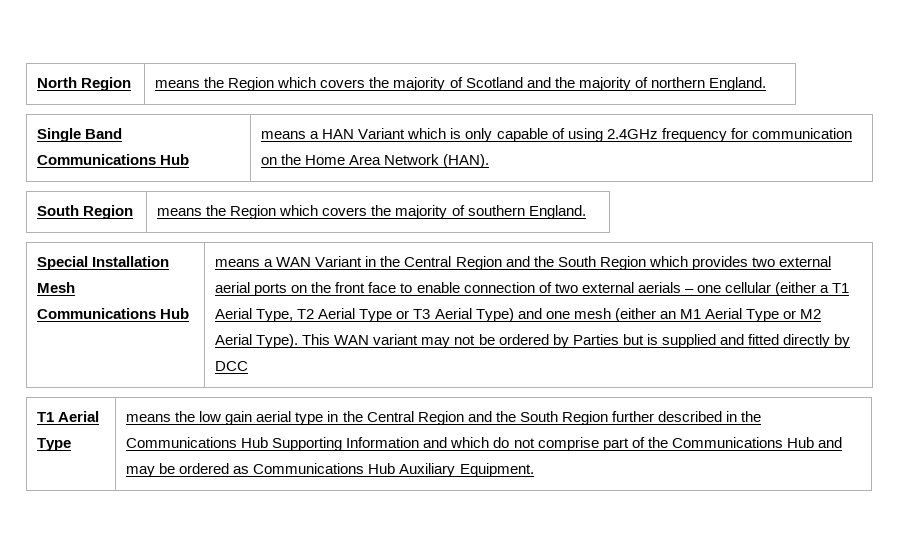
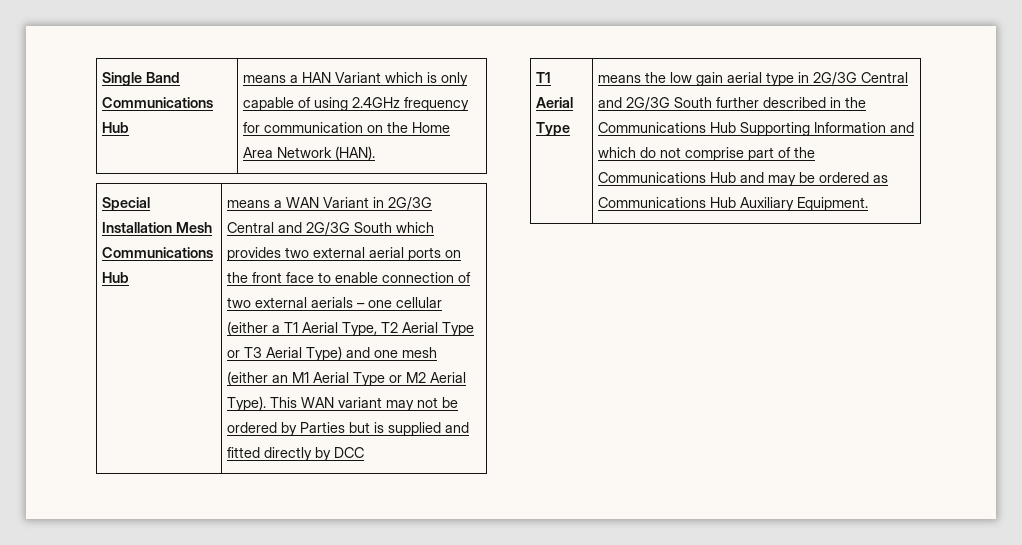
- North Region | means the Region which covers the majority of Scotland and the majority of northern England.
- South Region | means the Region which covers the majority of southern England.
- means a WAN Variant in the Central Region and the South Region which provides two external aerial ports on the front face to enable connection of two external aerials – one cellular (either a T1 Aerial Type, T2 Aerial Type or T3 Aerial Type) and one mesh (either an M1 Aerial Type or M2 Aerial Type).
+ means a WAN Variant in 2G/3G Central and 2G/3G South which provides two external aerial ports on the front face to enable connection of two external aerials – one cellular (either a T1 Aerial Type, T2 Aerial Type or T3 Aerial Type) and one mesh (either an M1 Aerial Type or M2 Aerial Type).
- means the low gain aerial type in the Central Region and the South Region further described in the Communications Hub Supporting Information and which do not comprise part of the Communications Hub and may be ordered as Communications Hub Auxiliary Equipment.
+ means the low gain aerial type in 2G/3G Central and 2G/3G South further described in the Communications Hub Supporting Information and which do not comprise part of the Communications Hub and may be ordered as Communications Hub Auxiliary Equipment.

